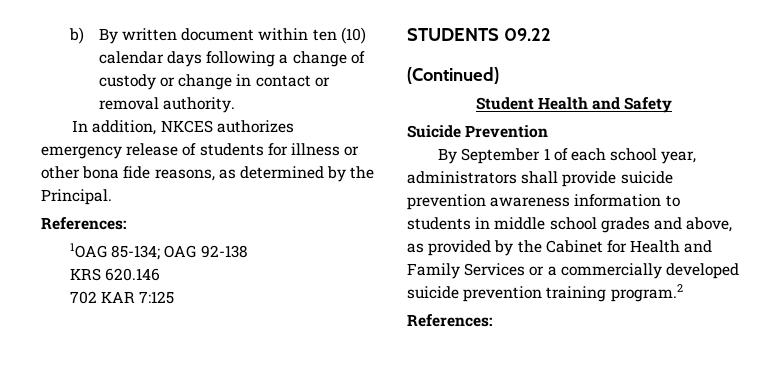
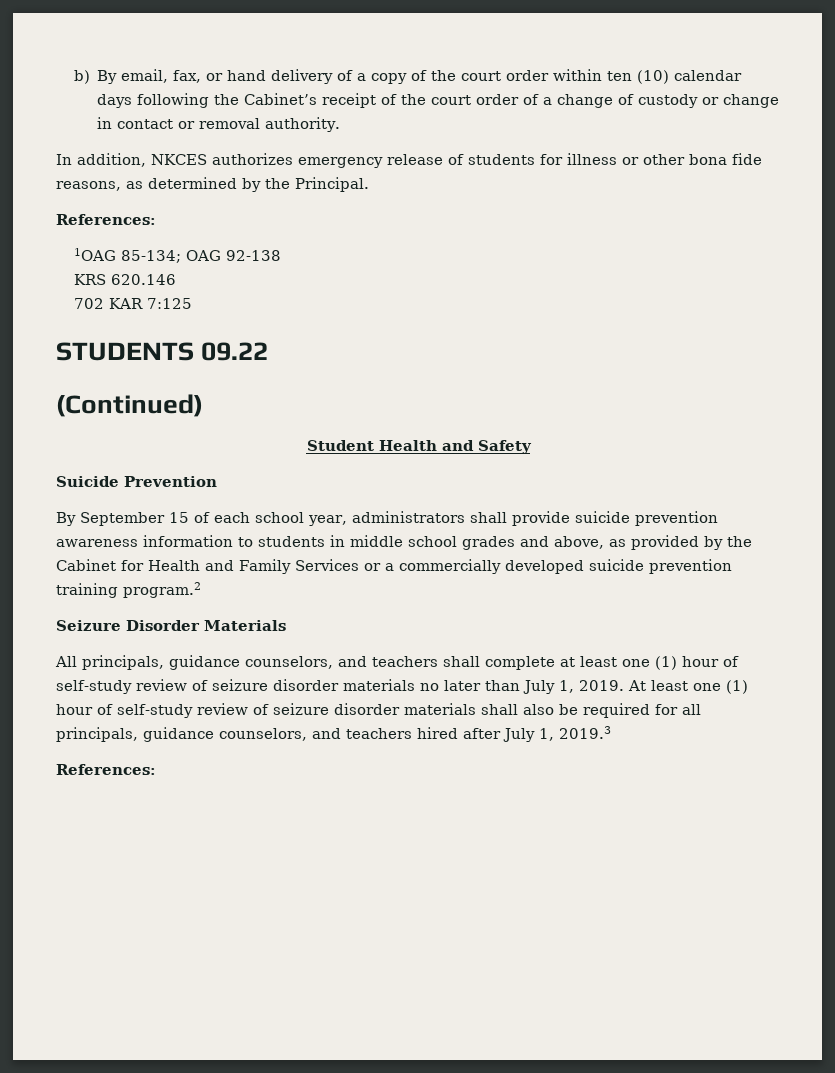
- b) By written document within ten (10) calendar days following a change of custody or change in contact or removal authority.
+ b) By email, fax, or hand delivery of a copy of the court order within ten (10) calendar days following the Cabinet’s receipt of the court order of a change of custody or change in contact or removal authority.
- By September 1 of each school year, administrators shall provide suicide prevention awareness information to students in middle school grades and above, as provided by the Cabinet for Health and Family Services or a commercially developed suicide prevention training program.2
+ By September 15 of each school year, administrators shall provide suicide prevention awareness information to students in middle school grades and above, as provided by the Cabinet for Health and Family Services or a commercially developed suicide prevention training program.2
+ Seizure Disorder Materials
+ All principals, guidance counselors, and teachers shall complete at least one (1) hour of self-study review of seizure disorder materials no later than July 1, 2019. At least one (1) hour of self-study review of seizure disorder materials shall also be required for all principals, guidance counselors, and teachers hired after July 1, 2019.3

